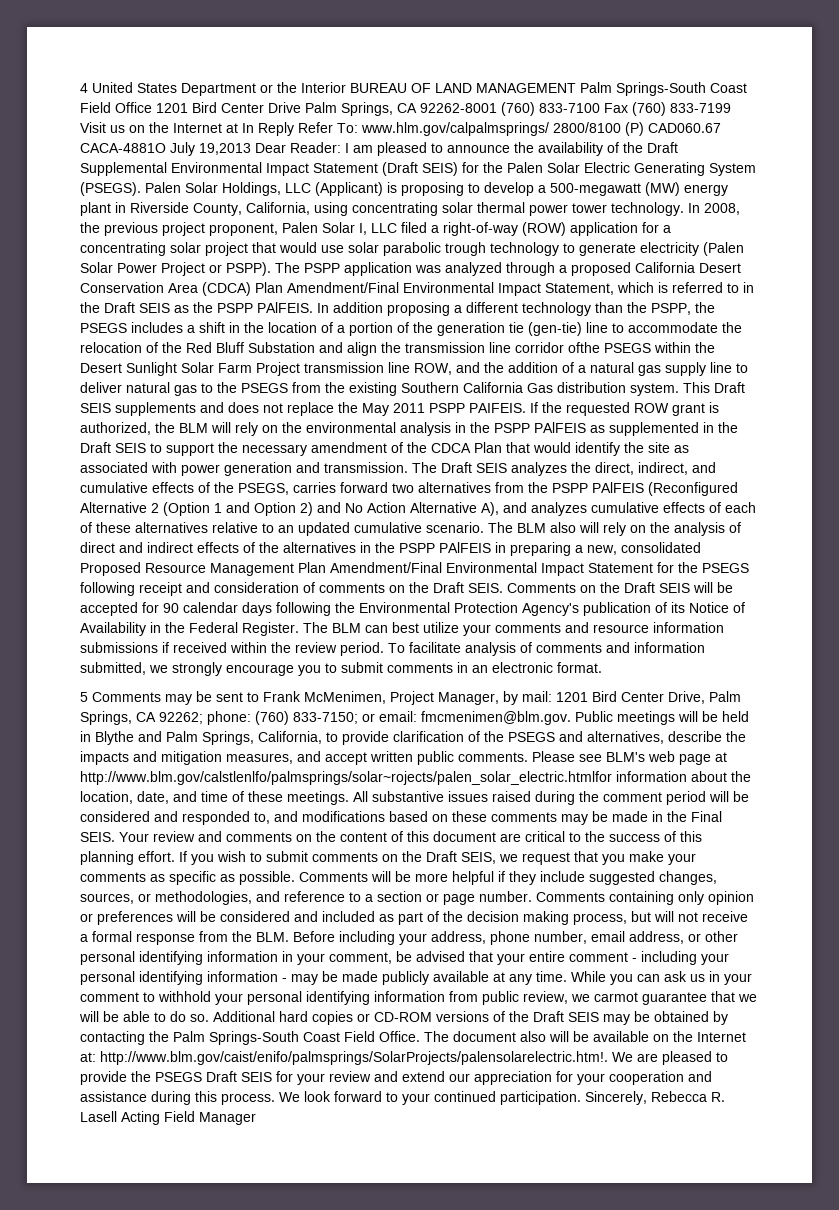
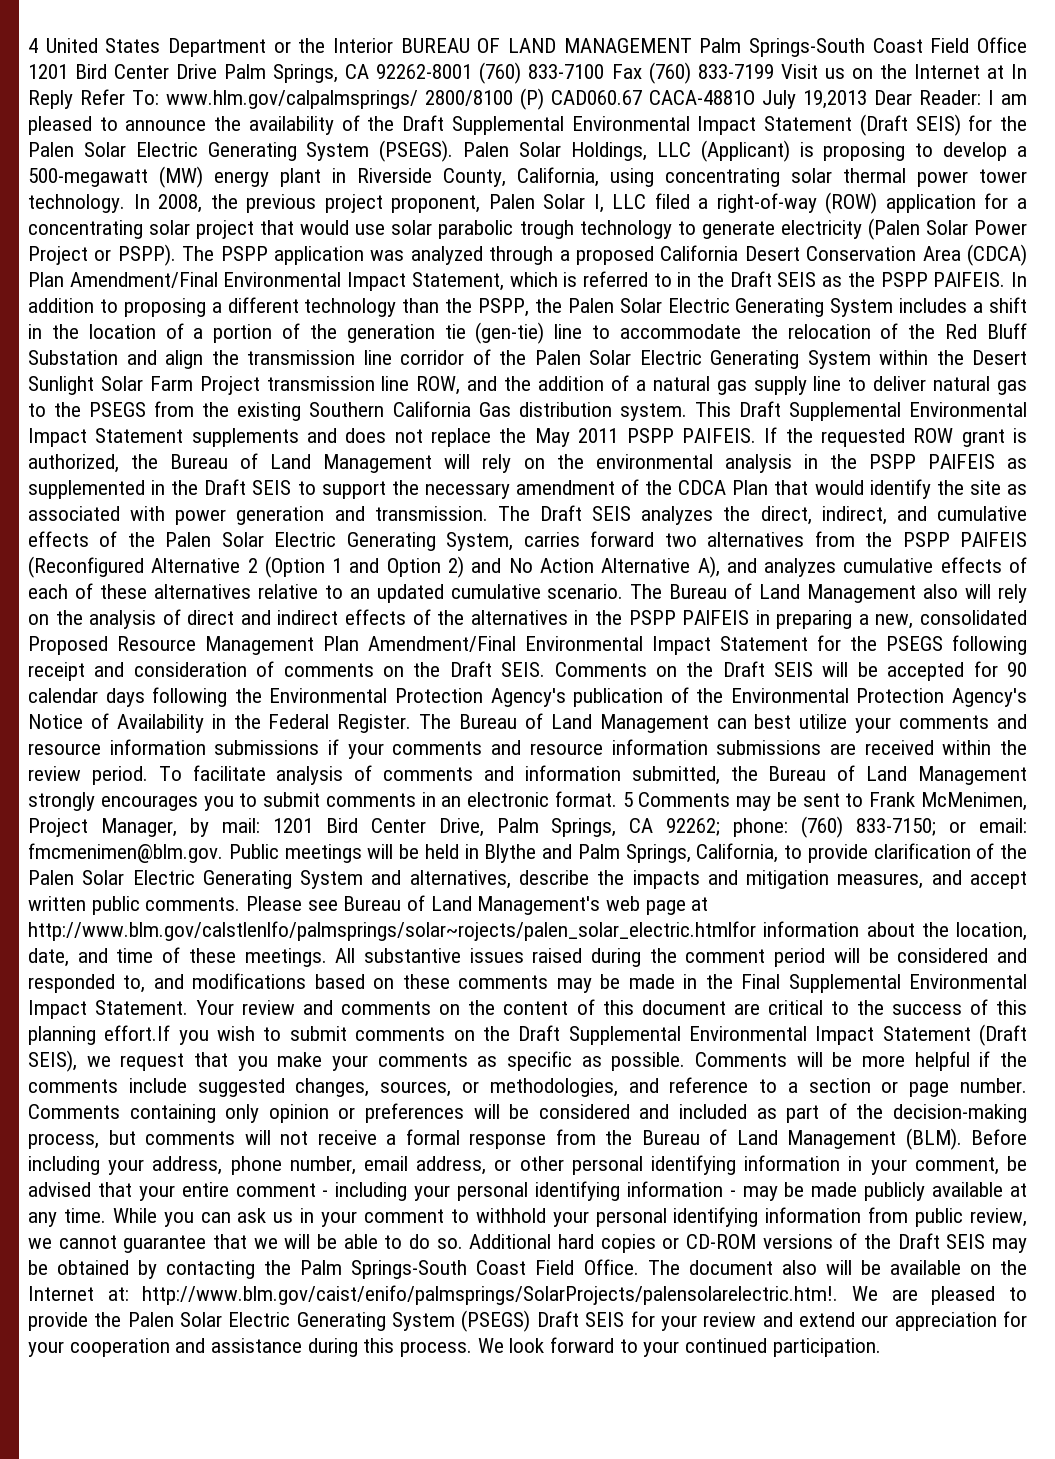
- In addition proposing a different technology than the PSPP, the PSEGS includes a shift in the location of a portion of the generation tie (gen-tie) line to accommodate the relocation of the Red Bluff Substation and align the transmission line corridor ofthe PSEGS within the Desert Sunlight Solar Farm Project transmission line ROW, and the addition of a natural gas supply line to deliver natural gas to the PSEGS from the existing Southern California Gas distribution system.
+ In addition to proposing a different technology than the PSPP, the Palen Solar Electric Generating System includes a shift in the location of a portion of the generation tie (gen-tie) line to accommodate the relocation of the Red Bluff Substation and align the transmission line corridor of the Palen Solar Electric Generating System within the Desert Sunlight Solar Farm Project transmission line ROW, and the addition of a natural gas supply line to deliver natural gas to the PSEGS from the existing Southern California Gas distribution system.
- This Draft SEIS supplements and does not replace the May 2011 PSPP PAIFEIS.
+ This Draft Supplemental Environmental Impact Statement supplements and does not replace the May 2011 PSPP PAIFEIS.
- If the requested ROW grant is authorized, the BLM will rely on the environmental analysis in the PSPP PAlFEIS as supplemented in the Draft SEIS to support the necessary amendment of the CDCA Plan that would identify the site as associated with power generation and transmission.
+ If the requested ROW grant is authorized, the Bureau of Land Management will rely on the environmental analysis in the PSPP PAlFEIS as supplemented in the Draft SEIS to support the necessary amendment of the CDCA Plan that would identify the site as associated with power generation and transmission.
- The Draft SEIS analyzes the direct, indirect, and cumulative effects of the PSEGS, carries forward two alternatives from the PSPP PAlFEIS (Reconfigured Alternative 2 (Option 1 and Option 2) and No Action Alternative A), and analyzes cumulative effects of each of these alternatives relative to an updated cumulative scenario.
+ The Draft SEIS analyzes the direct, indirect, and cumulative effects of the Palen Solar Electric Generating System, carries forward two alternatives from the PSPP PAlFEIS (Reconfigured Alternative 2 (Option 1 and Option 2) and No Action Alternative A), and analyzes cumulative effects of each of these alternatives relative to an updated cumulative scenario.
- The BLM also will rely on the analysis of direct and indirect effects of the alternatives in the PSPP PAlFEIS in preparing a new, consolidated Proposed Resource Management Plan Amendment/Final Environmental Impact Statement for the PSEGS following receipt and consideration of comments on the Draft SEIS.
+ The Bureau of Land Management also will rely on the analysis of direct and indirect effects of the alternatives in the PSPP PAlFEIS in preparing a new, consolidated Proposed Resource Management Plan Amendment/Final Environmental Impact Statement for the PSEGS following receipt and consideration of comments on the Draft SEIS.
- Comments on the Draft SEIS will be accepted for 90 calendar days following the Environmental Protection Agency's publication of its Notice of Availability in the Federal Register.
+ Comments on the Draft SEIS will be accepted for 90 calendar days following the Environmental Protection Agency's publication of the Environmental Protection Agency's Notice of Availability in the Federal Register.
- The BLM can best utilize your comments and resource information submissions if received within the review period.
+ The Bureau of Land Management can best utilize your comments and resource information submissions if your comments and resource information submissions are received within the review period.
- To facilitate analysis of comments and information submitted, we strongly encourage you to submit comments in an electronic format.
- 5 Comments may be sent to Frank McMenimen, Project Manager, by mail:
+ To facilitate analysis of comments and information submitted, the Bureau of Land Management strongly encourages you to submit comments in an electronic format. 5 Comments may be sent to Frank McMenimen, Project Manager, by mail:
- fmcmenimen@blm.gov. Public meetings will be held in Blythe and Palm Springs, California, to provide clarification of the PSEGS and alternatives, describe the impacts and mitigation measures, and accept written public comments.
+ fmcmenimen@blm.gov. Public meetings will be held in Blythe and Palm Springs, California, to provide clarification of the Palen Solar Electric Generating System and alternatives, describe the impacts and mitigation measures, and accept written public comments.
- Please see BLM's web page at http://www.blm.gov/calstlenlfo/palmsprings/solar~rojects/palen_solar_electric.htmlfor information about the location, date, and time of these meetings.
+ Please see Bureau of Land Management's web page at http://www.blm.gov/calstlenlfo/palmsprings/solar~rojects/palen_solar_electric.htmlfor information about the location, date, and time of these meetings.
- All substantive issues raised during the comment period will be considered and responded to, and modifications based on these comments may be made in the Final SEIS.
+ All substantive issues raised during the comment period will be considered and responded to, and modifications based on these comments may be made in the Final Supplemental Environmental Impact Statement.
- Your review and comments on the content of this document are critical to the success of this planning effort. If you wish to submit comments on the Draft SEIS, we request that you make your comments as specific as possible.
+ Your review and comments on the content of this document are critical to the success of this planning effort.If you wish to submit comments on the Draft Supplemental Environmental Impact Statement (Draft SEIS), we request that you make your comments as specific as possible.
- Comments will be more helpful if they include suggested changes, sources, or methodologies, and reference to a section or page number.
+ Comments will be more helpful if the comments include suggested changes, sources, or methodologies, and reference to a section or page number.
- Comments containing only opinion or preferences will be considered and included as part of the decision making process, but will not receive a formal response from the BLM. Before including your address, phone number, email address, or other personal identifying information in your comment, be advised that your entire comment - including your personal identifying information - may be made publicly available at any time.
+ Comments containing only opinion or preferences will be considered and included as part of the decision-making process, but comments will not receive a formal response from the Bureau of Land Management (BLM). Before including your address, phone number, email address, or other personal identifying information in your comment, be advised that your entire comment - including your personal identifying information - may be made publicly available at any time.
- While you can ask us in your comment to withhold your personal identifying information from public review, we carmot guarantee that we will be able to do so.
+ While you can ask us in your comment to withhold your personal identifying information from public review, we cannot guarantee that we will be able to do so.
- We are pleased to provide the PSEGS Draft SEIS for your review and extend our appreciation for your cooperation and assistance during this process.
+ We are pleased to provide the Palen Solar Electric Generating System (PSEGS) Draft SEIS for your review and extend our appreciation for your cooperation and assistance during this process.
- Sincerely, Rebecca R. Lasell Acting Field Manager

